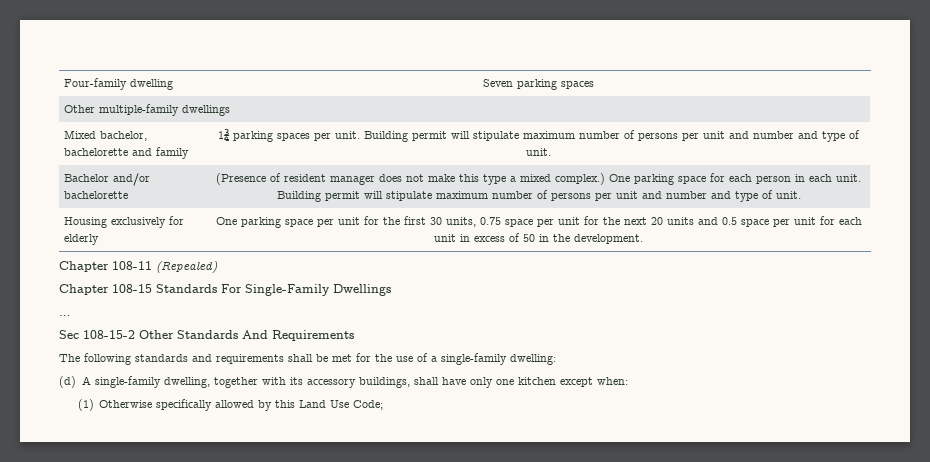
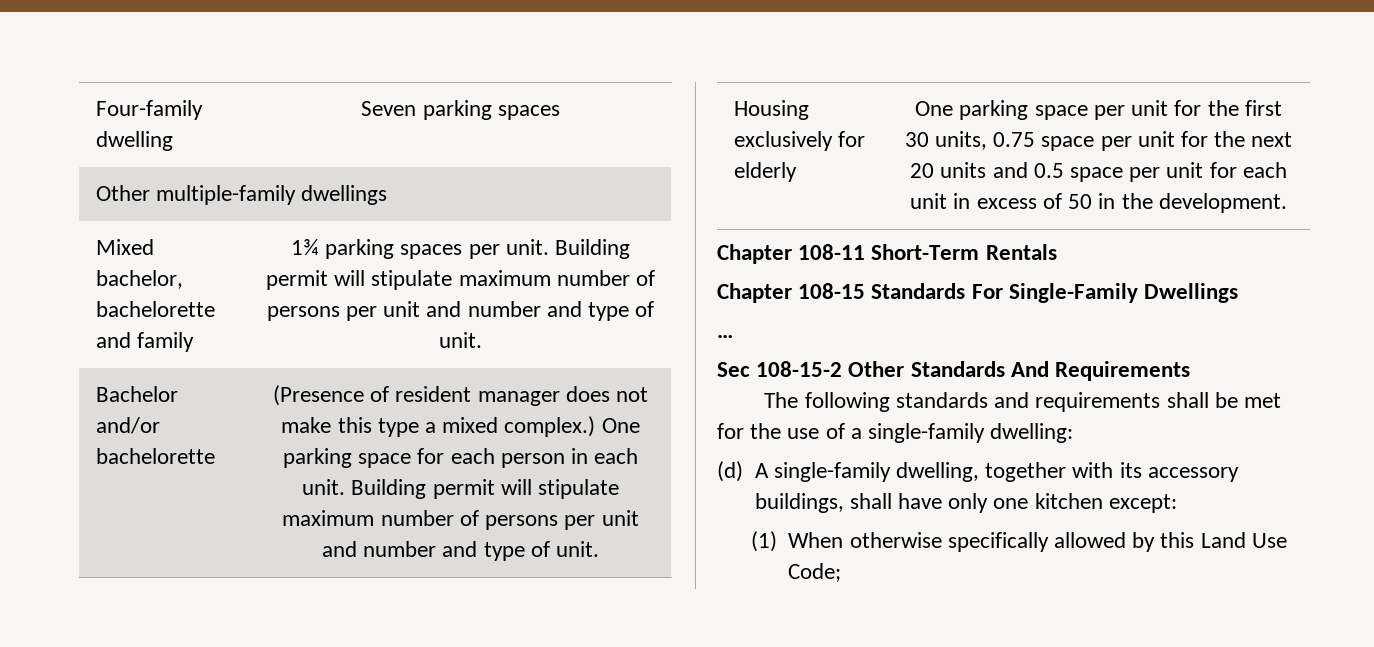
- Chapter 108-11 (Repealed)
+ Chapter 108-11 Short-Term Rentals
- (d) A single-family dwelling, together with its accessory buildings, shall have only one kitchen except when:
+ (d) A single-family dwelling, together with its accessory buildings, shall have only one kitchen except:
- (1) Otherwise specifically allowed by this Land Use Code;
+ (1) When otherwise specifically allowed by this Land Use Code;

